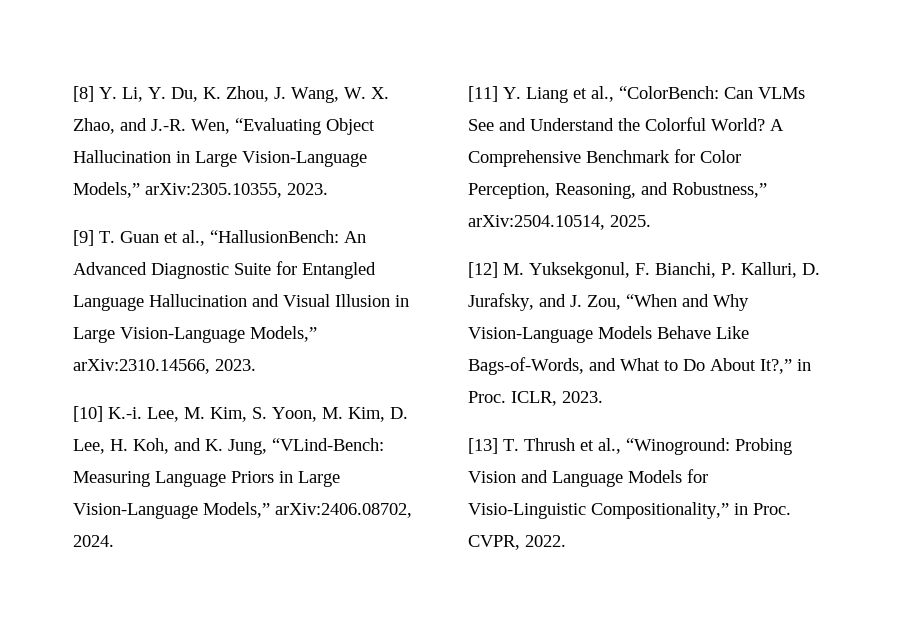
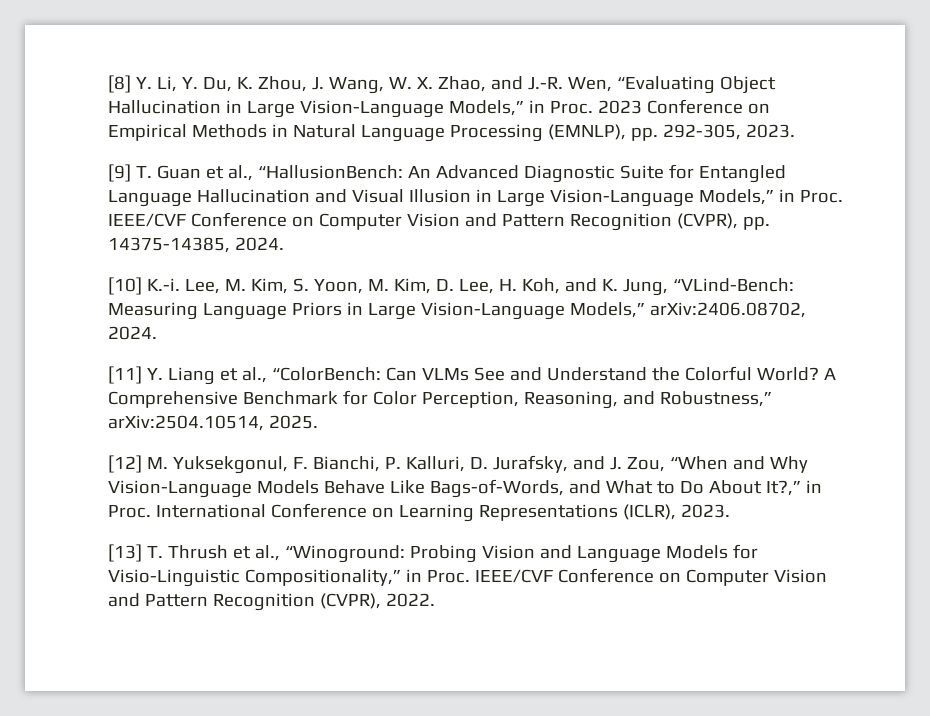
- [8] Y. Li, Y. Du, K. Zhou, J. Wang, W. X. Zhao, and J.-R. Wen, “Evaluating Object Hallucination in Large Vision-Language Models,” arXiv:2305.10355, 2023.
+ [8] Y. Li, Y. Du, K. Zhou, J. Wang, W. X. Zhao, and J.-R. Wen, “Evaluating Object Hallucination in Large Vision-Language Models,” in Proc. 2023 Conference on Empirical Methods in Natural Language Processing (EMNLP), pp. 292-305, 2023.
- [9] T. Guan et al., “HallusionBench: An Advanced Diagnostic Suite for Entangled Language Hallucination and Visual Illusion in Large Vision-Language Models,” arXiv:2310.14566, 2023.
+ [9] T. Guan et al., “HallusionBench: An Advanced Diagnostic Suite for Entangled Language Hallucination and Visual Illusion in Large Vision-Language Models,” in Proc. IEEE/CVF Conference on Computer Vision and Pattern Recognition (CVPR), pp. 14375-14385, 2024.
- ICLR, 2023.
+ International Conference on Learning Representations (ICLR), 2023.
- CVPR, 2022.
+ IEEE/CVF Conference on Computer Vision and Pattern Recognition (CVPR), 2022.

